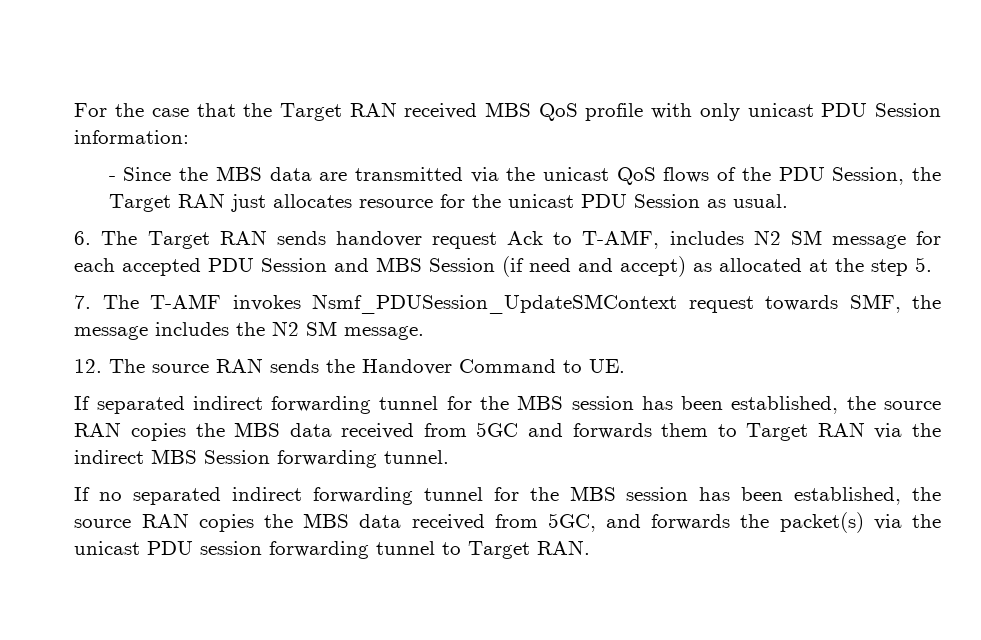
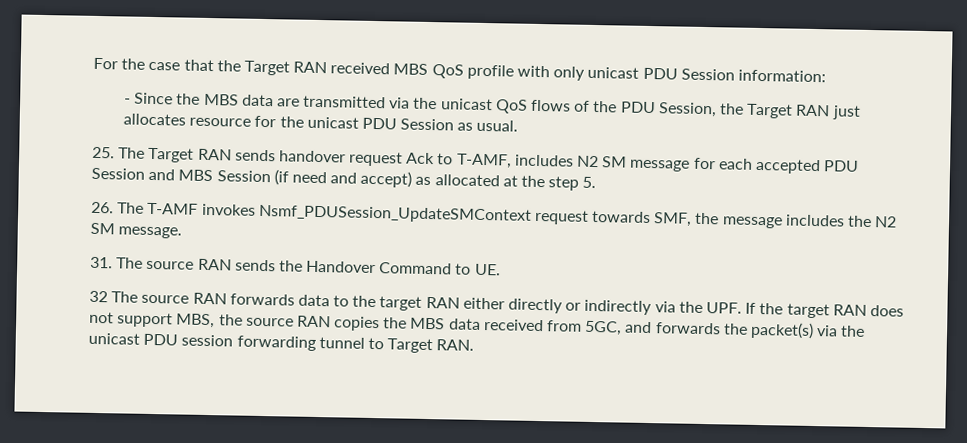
- 6. The Target RAN sends handover request Ack to T-AMF, includes N2 SM message for each accepted PDU Session and MBS Session (if need and accept) as allocated at the step 5.
+ 25. The Target RAN sends handover request Ack to T-AMF, includes N2 SM message for each accepted PDU Session and MBS Session (if need and accept) as allocated at the step 5.
- 7. The T-AMF invokes Nsmf_PDUSession_UpdateSMContext request towards SMF, the message includes the N2 SM message.
+ 26. The T-AMF invokes Nsmf_PDUSession_UpdateSMContext request towards SMF, the message includes the N2 SM message.
- 12. The source RAN sends the Handover Command to UE.
+ 31. The source RAN sends the Handover Command to UE.
- If separated indirect forwarding tunnel for the MBS session has been established, the source RAN copies the MBS data received from 5GC and forwards them to Target RAN via the indirect MBS Session forwarding tunnel.
- If no separated indirect forwarding tunnel for the MBS session has been established, the source RAN copies the MBS data received from 5GC, and forwards the packet(s) via the unicast PDU session forwarding tunnel to Target RAN.
+ 32 The source RAN forwards data to the target RAN either directly or indirectly via the UPF. If the target RAN does not support MBS, the source RAN copies the MBS data received from 5GC, and forwards the packet(s) via the unicast PDU session forwarding tunnel to Target RAN.

